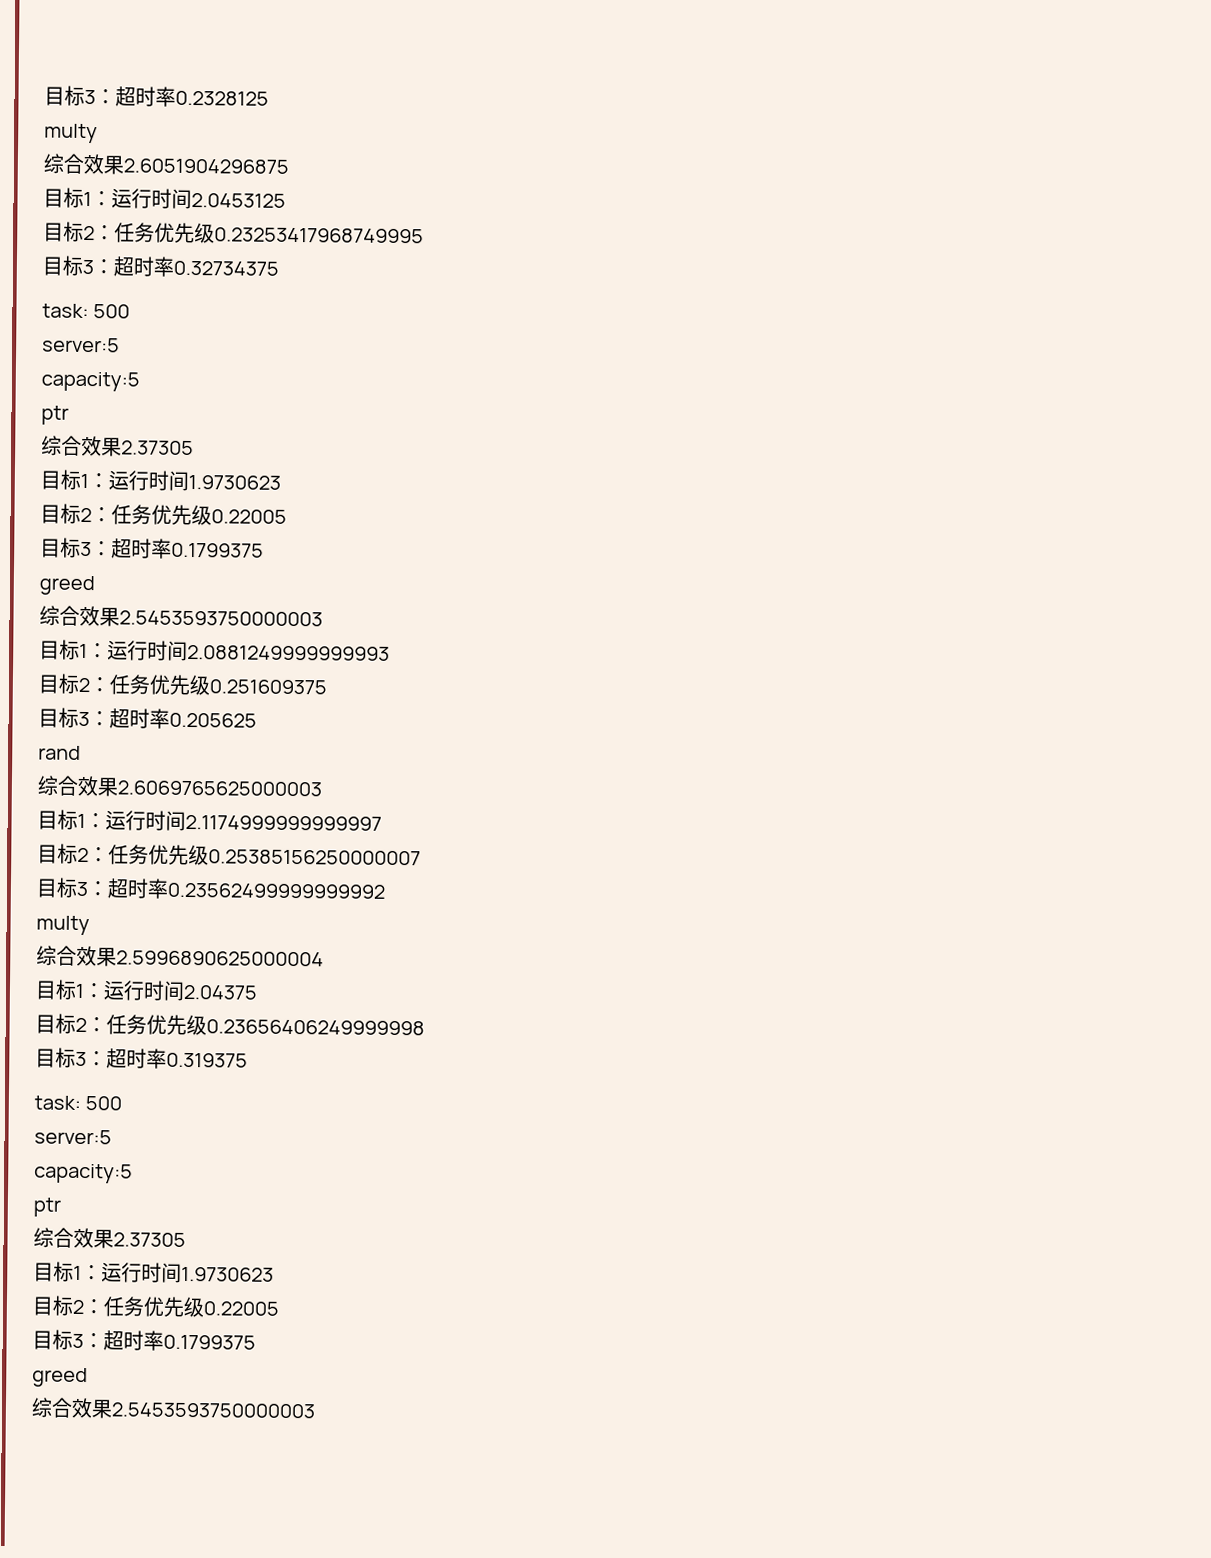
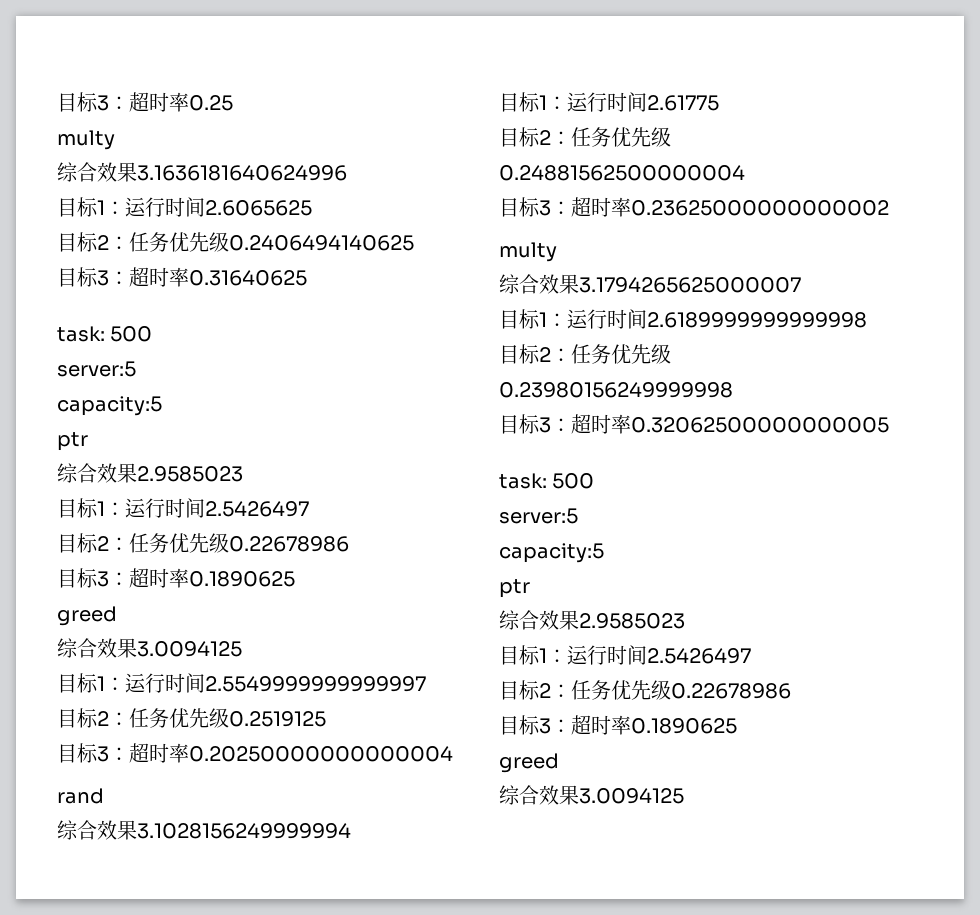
- 目标3：超时率0.2328125
+ 目标3：超时率0.25
  multy
- 综合效果2.6051904296875
- 目标1：运行时间2.0453125
- 目标2：任务优先级0.23253417968749995
- 目标3：超时率0.32734375
+ 综合效果3.1636181640624996
+ 目标1：运行时间2.6065625
+ 目标2：任务优先级0.2406494140625
+ 目标3：超时率0.31640625
  task: 500
  server:5
  capacity:5
  ptr
- 综合效果2.37305
- 目标1：运行时间1.9730623
- 目标2：任务优先级0.22005
- 目标3：超时率0.1799375
+ 综合效果2.9585023
+ 目标1：运行时间2.5426497
+ 目标2：任务优先级0.22678986
+ 目标3：超时率0.1890625
  greed
- 综合效果2.5453593750000003
- 目标1：运行时间2.0881249999999993
- 目标2：任务优先级0.251609375
- 目标3：超时率0.205625
+ 综合效果3.0094125
+ 目标1：运行时间2.5549999999999997
+ 目标2：任务优先级0.2519125
+ 目标3：超时率0.20250000000000004
- 综合效果2.6069765625000003
- 目标1：运行时间2.1174999999999997
- 目标2：任务优先级0.25385156250000007
- 目标3：超时率0.23562499999999992
+ 综合效果3.1028156249999994
+ 目标1：运行时间2.61775
+ 目标2：任务优先级0.24881562500000004
+ 目标3：超时率0.23625000000000002
  multy
- 综合效果2.5996890625000004
- 目标1：运行时间2.04375
- 目标2：任务优先级0.23656406249999998
- 目标3：超时率0.319375
+ 综合效果3.1794265625000007
+ 目标1：运行时间2.6189999999999998
+ 目标2：任务优先级0.23980156249999998
+ 目标3：超时率0.32062500000000005
  task: 500
  server:5
  capacity:5
  ptr
- 综合效果2.37305
- 目标1：运行时间1.9730623
- 目标2：任务优先级0.22005
- 目标3：超时率0.1799375
+ 综合效果2.9585023
+ 目标1：运行时间2.5426497
+ 目标2：任务优先级0.22678986
+ 目标3：超时率0.1890625
  greed
- 综合效果2.5453593750000003
+ 综合效果3.0094125

